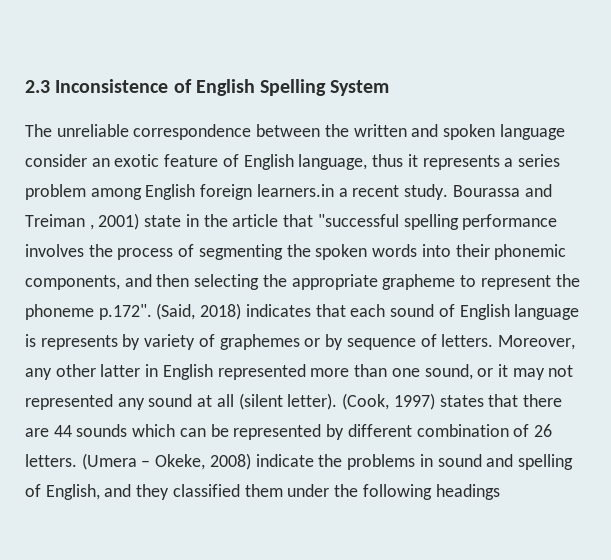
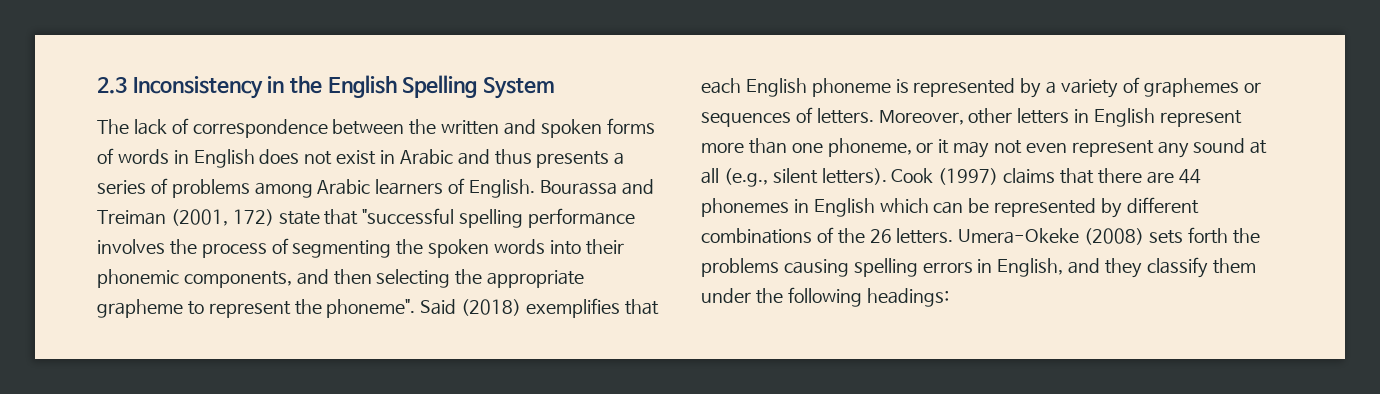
- 2.3 Inconsistence of English Spelling System
+ 2.3 Inconsistency in the English Spelling System
- The unreliable correspondence between the written and spoken language consider an exotic feature of English language, thus it represents a series problem among English foreign learners.in a recent study. Bourassa and Treiman , 2001) state in the article that "successful spelling performance involves the process of segmenting the spoken words into their phonemic components, and then selecting the appropriate grapheme to represent the phoneme p.172". (Said, 2018) indicates that each sound of English language is represents by variety of graphemes or by sequence of letters.
+ The lack of correspondence between the written and spoken forms of words in English does not exist in Arabic and thus presents a series of problems among Arabic learners of English. Bourassa and Treiman (2001, 172) state that "successful spelling performance involves the process of segmenting the spoken words into their phonemic components, and then selecting the appropriate grapheme to represent the phoneme". Said (2018) exemplifies that each English phoneme is represented by a variety of graphemes or sequences of letters.
- Moreover, any other latter in English represented more than one sound, or it may not represented any sound at all (silent letter). (Cook, 1997) states that there are 44 sounds which can be represented by different combination of 26 letters. (Umera – Okeke, 2008) indicate the problems in sound and spelling of English, and they classified them under the following headings
+ Moreover, other letters in English represent more than one phoneme, or it may not even represent any sound at all (e.g., silent letters). Cook (1997) claims that there are 44 phonemes in English which can be represented by different combinations of the 26 letters. Umera-Okeke (2008) sets forth the problems causing spelling errors in English, and they classify them under the following headings:

